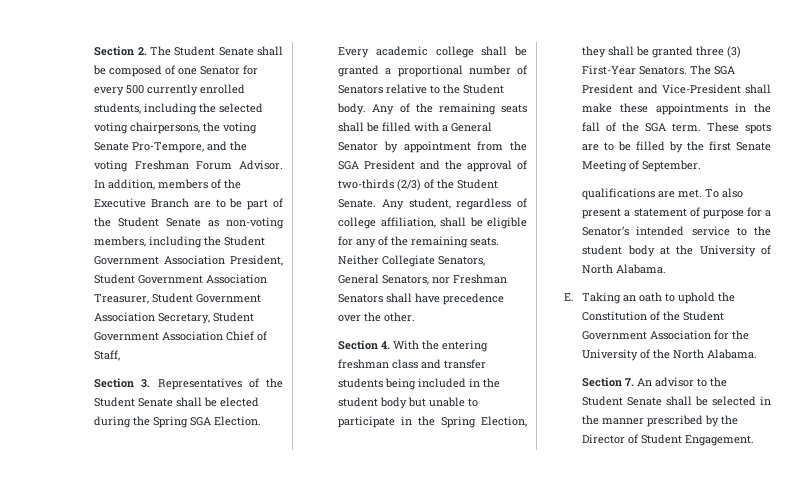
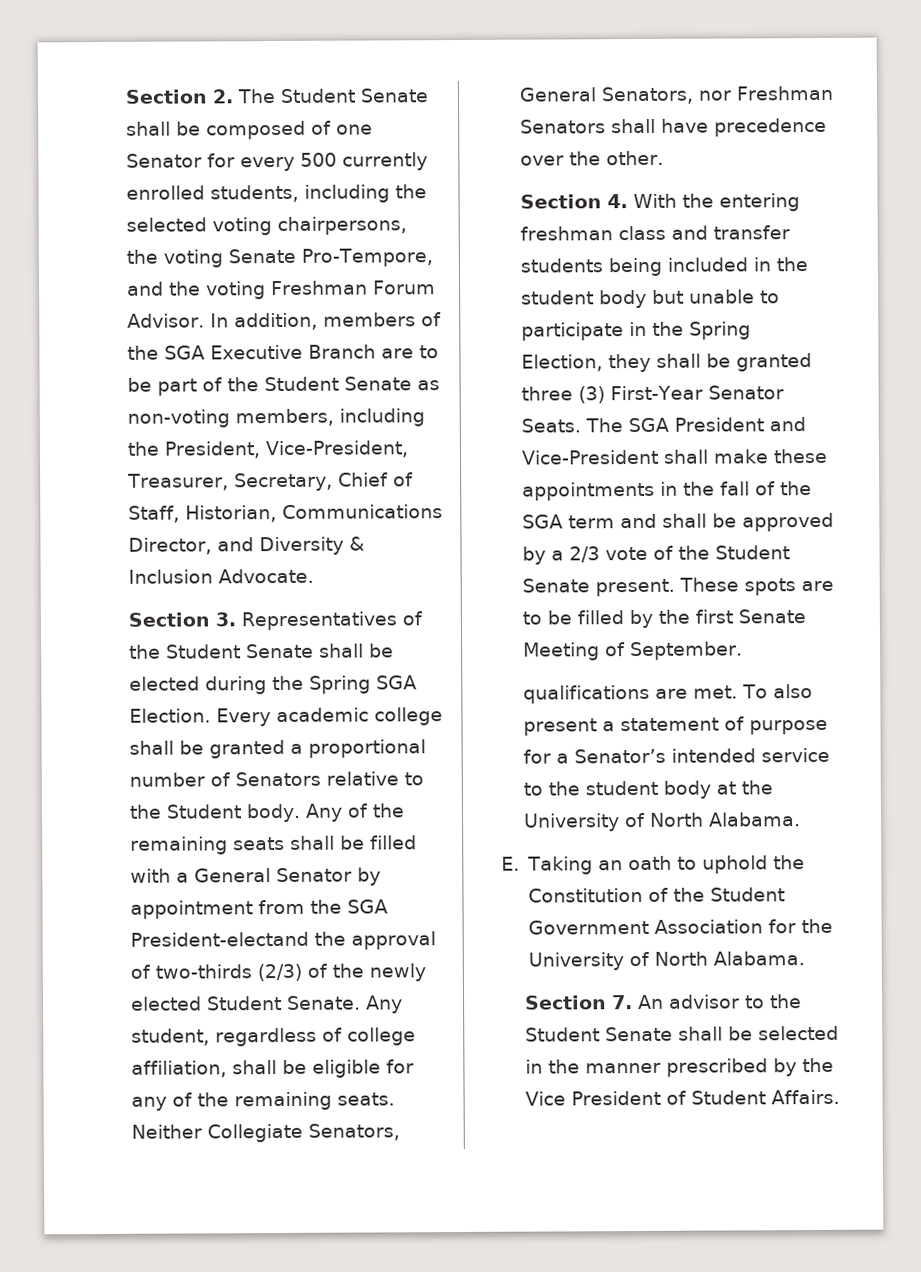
- In addition, members of the Executive Branch are to be part of the Student Senate as non-voting members, including the Student Government Association President, Student Government Association Treasurer, Student Government Association Secretary, Student Government Association Chief of Staff,
+ In addition, members of the SGA Executive Branch are to be part of the Student Senate as non-voting members, including the President, Vice-President, Treasurer, Secretary, Chief of Staff, Historian, Communications Director, and Diversity & Inclusion Advocate.
- Any of the remaining seats shall be filled with a General Senator by appointment from the SGA President and the approval of two-thirds (2/3) of the Student Senate.
+ Any of the remaining seats shall be filled with a General Senator by appointment from the SGA President-electand the approval of two-thirds (2/3) of the newly elected Student Senate.
- Section 4. With the entering freshman class and transfer students being included in the student body but unable to participate in the Spring Election, they shall be granted three (3) First-Year Senators.
+ Section 4. With the entering freshman class and transfer students being included in the student body but unable to participate in the Spring Election, they shall be granted three (3) First-Year Senator Seats.
- The SGA President and Vice-President shall make these appointments in the fall of the SGA term.
+ The SGA President and Vice-President shall make these appointments in the fall of the SGA term and shall be approved by a 2/3 vote of the Student Senate present.
- E. Taking an oath to uphold the Constitution of the Student Government Association for the University of the North Alabama.
+ E. Taking an oath to uphold the Constitution of the Student Government Association for the University of North Alabama.
- Section 7. An advisor to the Student Senate shall be selected in the manner prescribed by the Director of Student Engagement.
+ Section 7. An advisor to the Student Senate shall be selected in the manner prescribed by the Vice President of Student Affairs.

